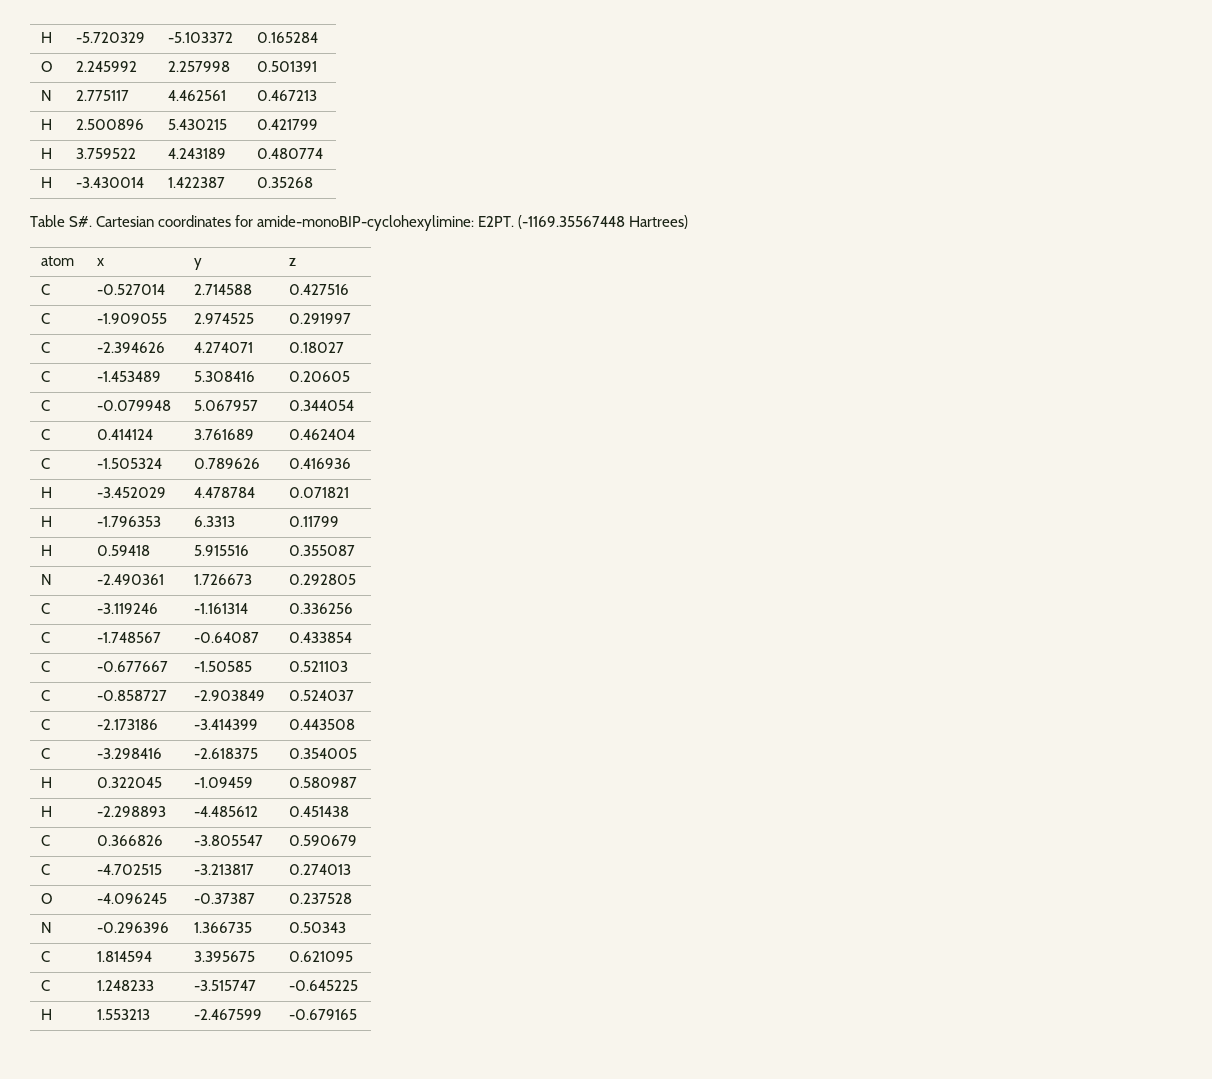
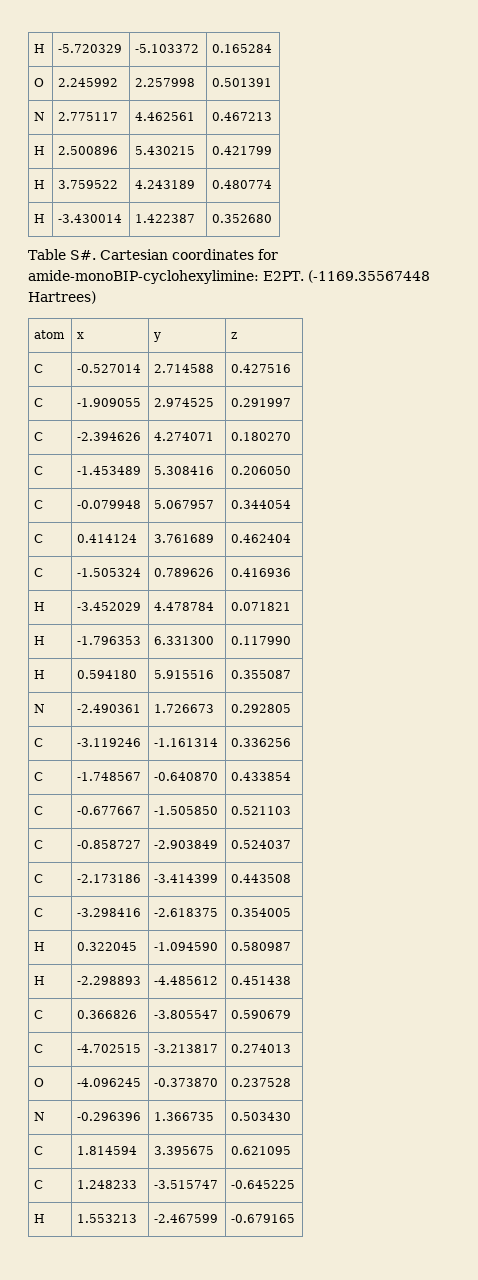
- H | -3.430014 | 1.422387 | 0.35268
+ H | -3.430014 | 1.422387 | 0.352680
- C | -2.394626 | 4.274071 | 0.18027
+ C | -2.394626 | 4.274071 | 0.180270
- C | -1.453489 | 5.308416 | 0.20605
+ C | -1.453489 | 5.308416 | 0.206050
- H | -1.796353 | 6.3313 | 0.11799
- H | 0.59418 | 5.915516 | 0.355087
+ H | -1.796353 | 6.331300 | 0.117990
+ H | 0.594180 | 5.915516 | 0.355087
- C | -1.748567 | -0.64087 | 0.433854
+ C | -1.748567 | -0.640870 | 0.433854
- C | -0.677667 | -1.50585 | 0.521103
+ C | -0.677667 | -1.505850 | 0.521103
- H | 0.322045 | -1.09459 | 0.580987
+ H | 0.322045 | -1.094590 | 0.580987
- O | -4.096245 | -0.37387 | 0.237528
+ O | -4.096245 | -0.373870 | 0.237528
- N | -0.296396 | 1.366735 | 0.50343
+ N | -0.296396 | 1.366735 | 0.503430

